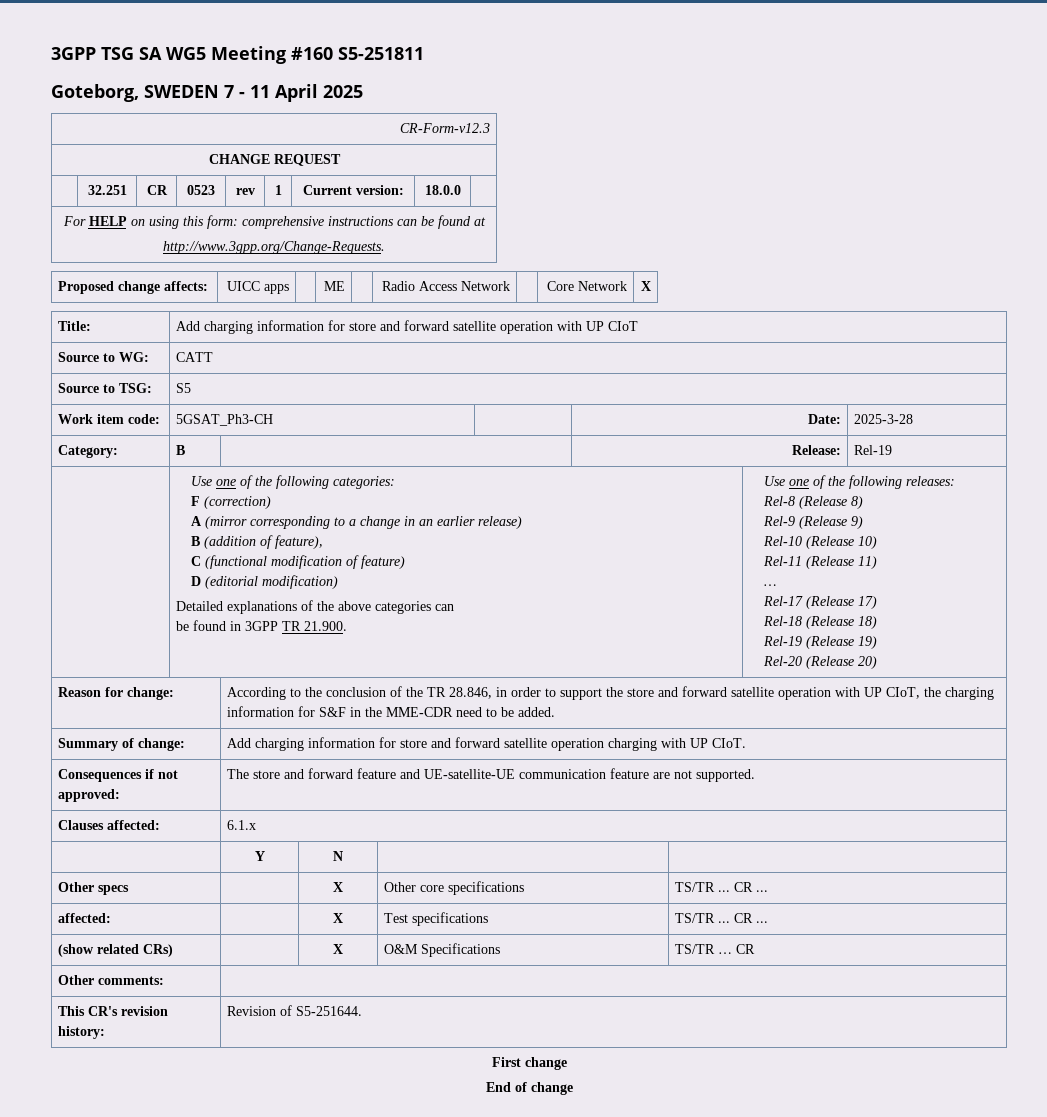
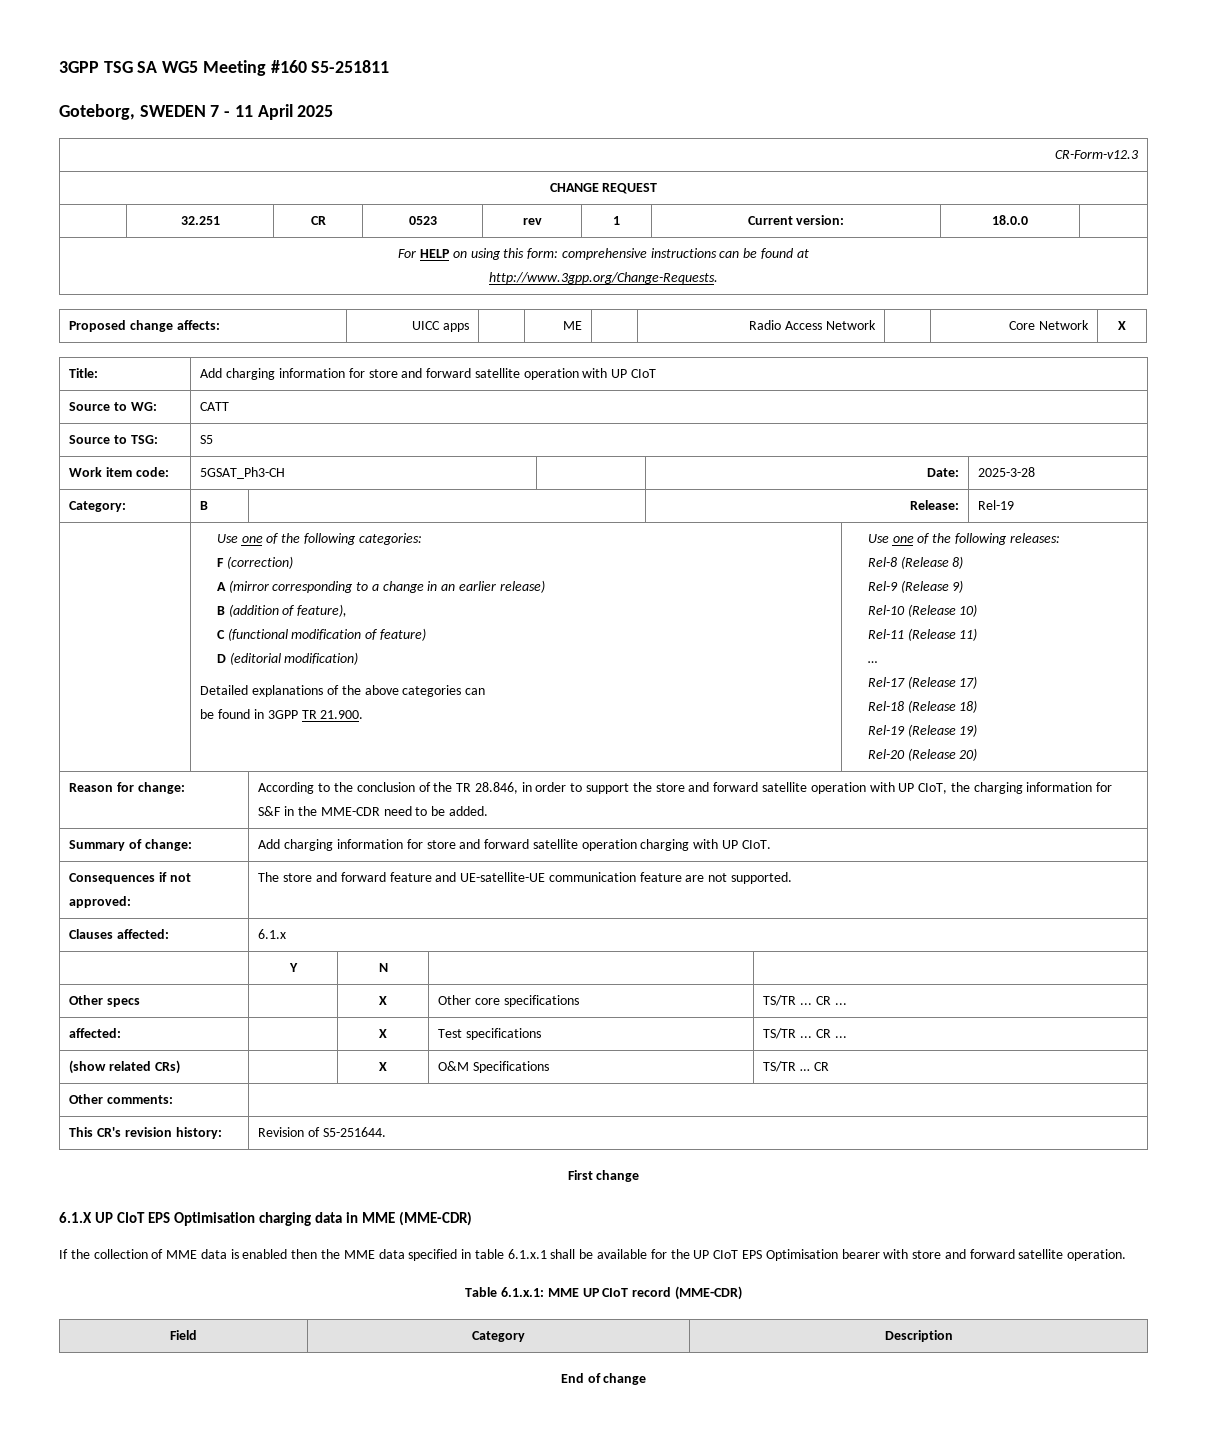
+ 6.1.X UP CIoT EPS Optimisation charging data in MME (MME-CDR)
+ If the collection of MME data is enabled then the MME data specified in table 6.1.x.1 shall be available for the UP CIoT EPS Optimisation bearer with store and forward satellite operation.
+ Table 6.1.x.1: MME UP CIoT record (MME-CDR)
+ Field | Category | Description

